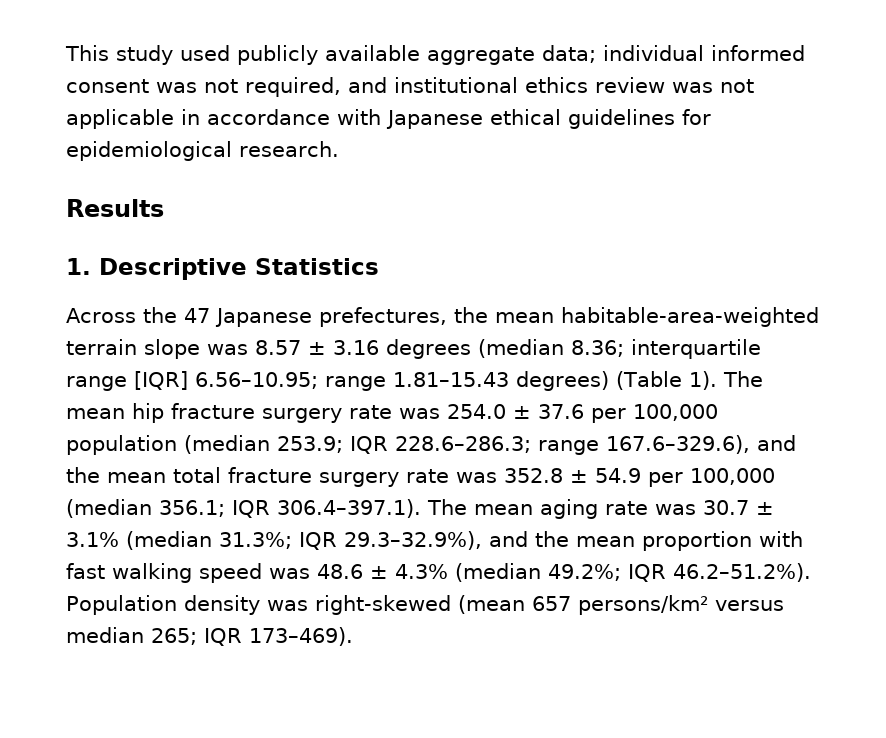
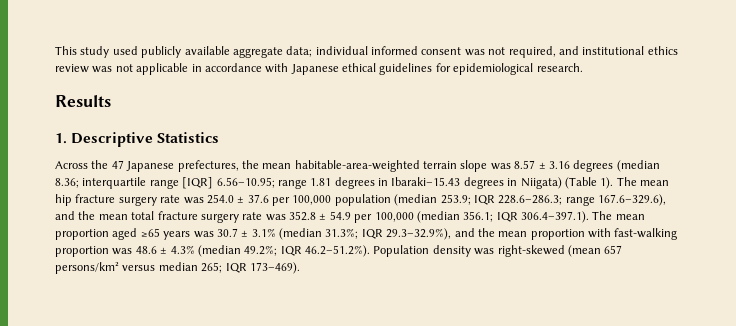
- Across the 47 Japanese prefectures, the mean habitable-area-weighted terrain slope was 8.57 ± 3.16 degrees (median 8.36; interquartile range [IQR] 6.56–10.95; range 1.81–15.43 degrees) (Table 1).
+ Across the 47 Japanese prefectures, the mean habitable-area-weighted terrain slope was 8.57 ± 3.16 degrees (median 8.36; interquartile range [IQR] 6.56–10.95; range 1.81 degrees in Ibaraki–15.43 degrees in Niigata) (Table 1).
- IQR 306.4–397.1). The mean aging rate was 30.7 ± 3.1% (median 31.3%;
+ IQR 306.4–397.1). The mean proportion aged ≥65 years was 30.7 ± 3.1% (median 31.3%;
- IQR 29.3–32.9%), and the mean proportion with fast walking speed was 48.6 ± 4.3% (median 49.2%;
+ IQR 29.3–32.9%), and the mean proportion with fast-walking proportion was 48.6 ± 4.3% (median 49.2%;

